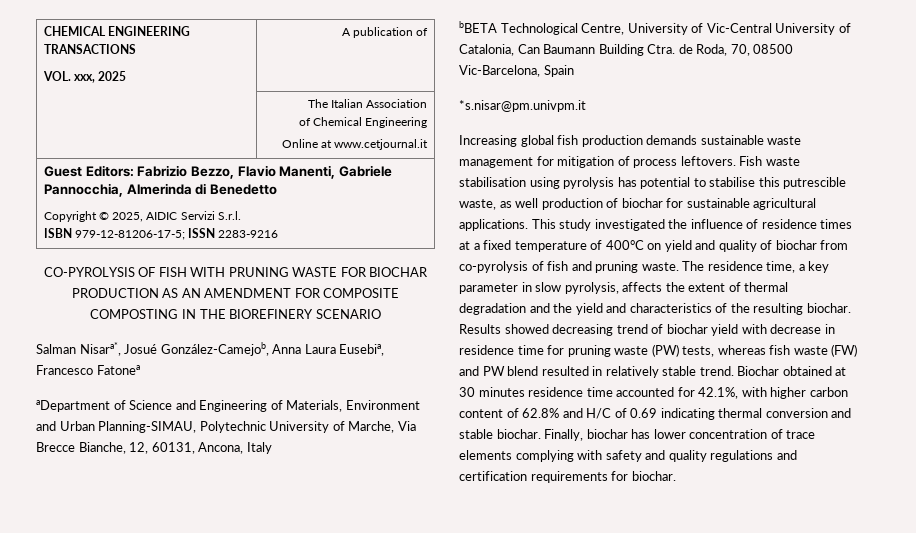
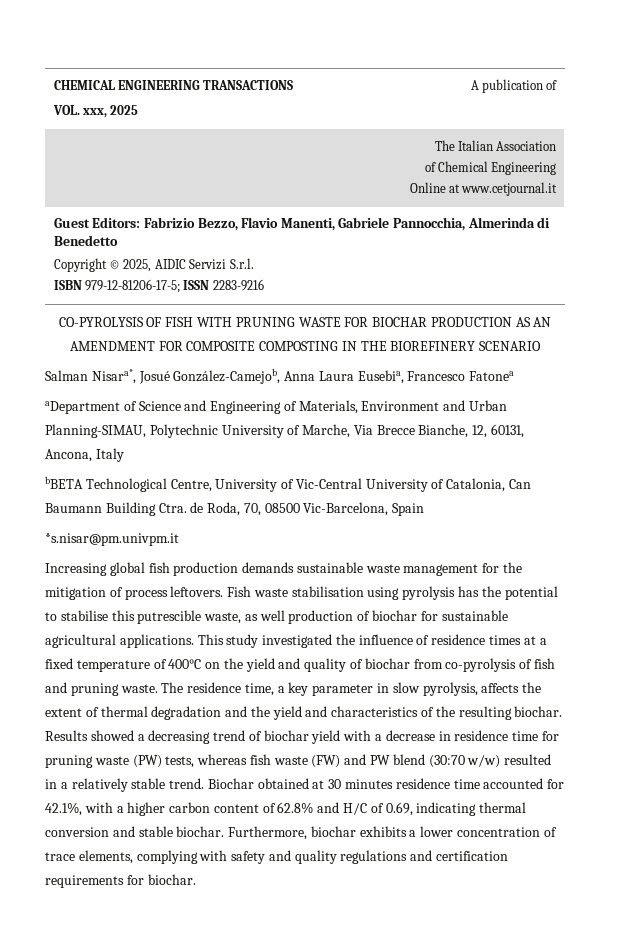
- Increasing global fish production demands sustainable waste management for mitigation of process leftovers.
+ Increasing global fish production demands sustainable waste management for the mitigation of process leftovers.
- Fish waste stabilisation using pyrolysis has potential to stabilise this putrescible waste, as well production of biochar for sustainable agricultural applications.
+ Fish waste stabilisation using pyrolysis has the potential to stabilise this putrescible waste, as well production of biochar for sustainable agricultural applications.
- This study investigated the influence of residence times at a fixed temperature of 400°C on yield and quality of biochar from co-pyrolysis of fish and pruning waste.
+ This study investigated the influence of residence times at a fixed temperature of 400°C on the yield and quality of biochar from co-pyrolysis of fish and pruning waste.
- Results showed decreasing trend of biochar yield with decrease in residence time for pruning waste (PW) tests, whereas fish waste (FW) and PW blend resulted in relatively stable trend.
+ Results showed a decreasing trend of biochar yield with a decrease in residence time for pruning waste (PW) tests, whereas fish waste (FW) and PW blend (30:70 w/w) resulted in a relatively stable trend.
- Biochar obtained at 30 minutes residence time accounted for 42.1%, with higher carbon content of 62.8% and H/C of 0.69 indicating thermal conversion and stable biochar.
+ Biochar obtained at 30 minutes residence time accounted for 42.1%, with a higher carbon content of 62.8% and H/C of 0.69, indicating thermal conversion and stable biochar.
- Finally, biochar has lower concentration of trace elements complying with safety and quality regulations and certification requirements for biochar.
+ Furthermore, biochar exhibits a lower concentration of trace elements, complying with safety and quality regulations and certification requirements for biochar.

